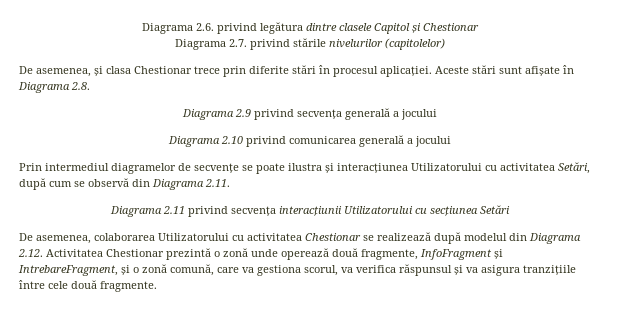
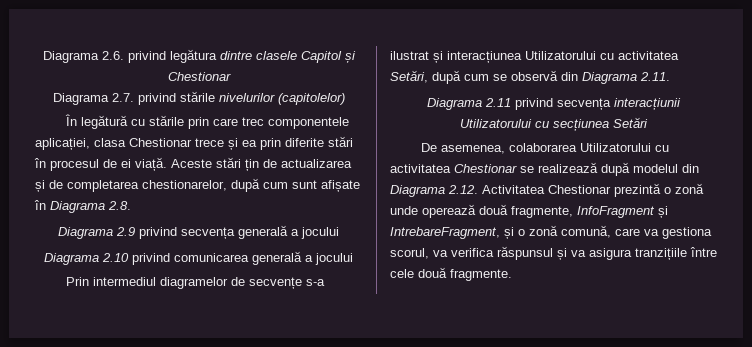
- De asemenea, și clasa Chestionar trece prin diferite stări în procesul aplicației. Aceste stări sunt afișate în Diagrama 2.8.
+ În legătură cu stările prin care trec componentele aplicației, clasa Chestionar trece și ea prin diferite stări în procesul de ei viață. Aceste stări țin de actualizarea și de completarea chestionarelor, după cum sunt afișate în Diagrama 2.8.
- Prin intermediul diagramelor de secvențe se poate ilustra și interacțiunea Utilizatorului cu activitatea Setări, după cum se observă din Diagrama 2.11.
+ Prin intermediul diagramelor de secvențe s-a ilustrat și interacțiunea Utilizatorului cu activitatea Setări, după cum se observă din Diagrama 2.11.

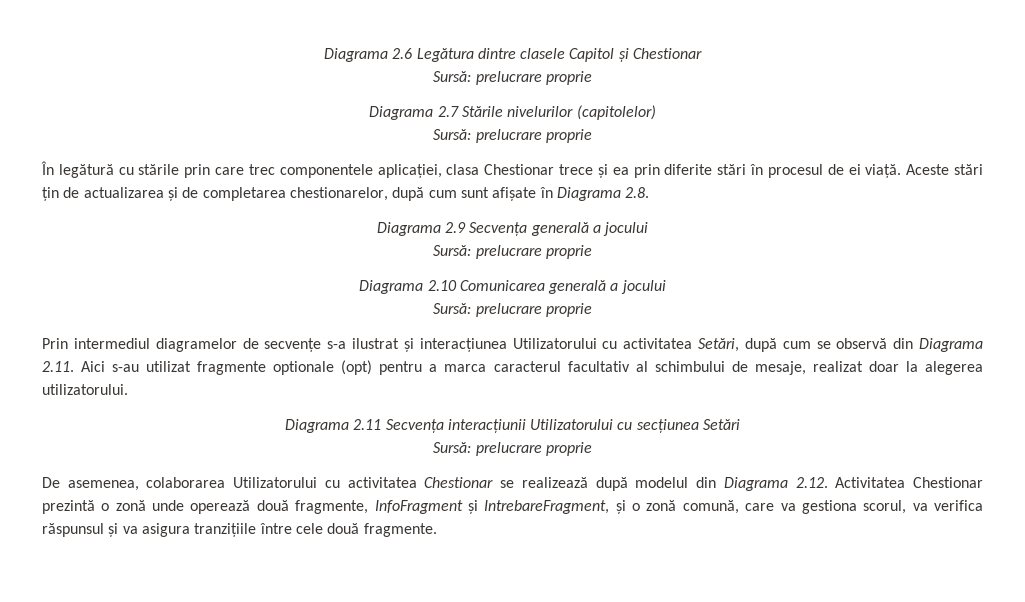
- Diagrama 2.6. privind legătura dintre clasele Capitol și Chestionar
- Diagrama 2.7. privind stările nivelurilor (capitolelor)
+ Diagrama 2.6 Legătura dintre clasele Capitol și Chestionar
+ Sursă: prelucrare proprie
+ Diagrama 2.7 Stările nivelurilor (capitolelor)
+ Sursă: prelucrare proprie
- Diagrama 2.9 privind secvența generală a jocului
+ Diagrama 2.9 Secvența generală a jocului
+ Sursă: prelucrare proprie
- Diagrama 2.10 privind comunicarea generală a jocului
+ Diagrama 2.10 Comunicarea generală a jocului
+ Sursă: prelucrare proprie
- Prin intermediul diagramelor de secvențe s-a ilustrat și interacțiunea Utilizatorului cu activitatea Setări, după cum se observă din Diagrama 2.11.
+ Prin intermediul diagramelor de secvențe s-a ilustrat și interacțiunea Utilizatorului cu activitatea Setări, după cum se observă din Diagrama 2.11. Aici s-au utilizat fragmente optionale (opt) pentru a marca caracterul facultativ al schimbului de mesaje, realizat doar la alegerea utilizatorului.
- Diagrama 2.11 privind secvența interacțiunii Utilizatorului cu secțiunea Setări
+ Diagrama 2.11 Secvența interacțiunii Utilizatorului cu secțiunea Setări
+ Sursă: prelucrare proprie

